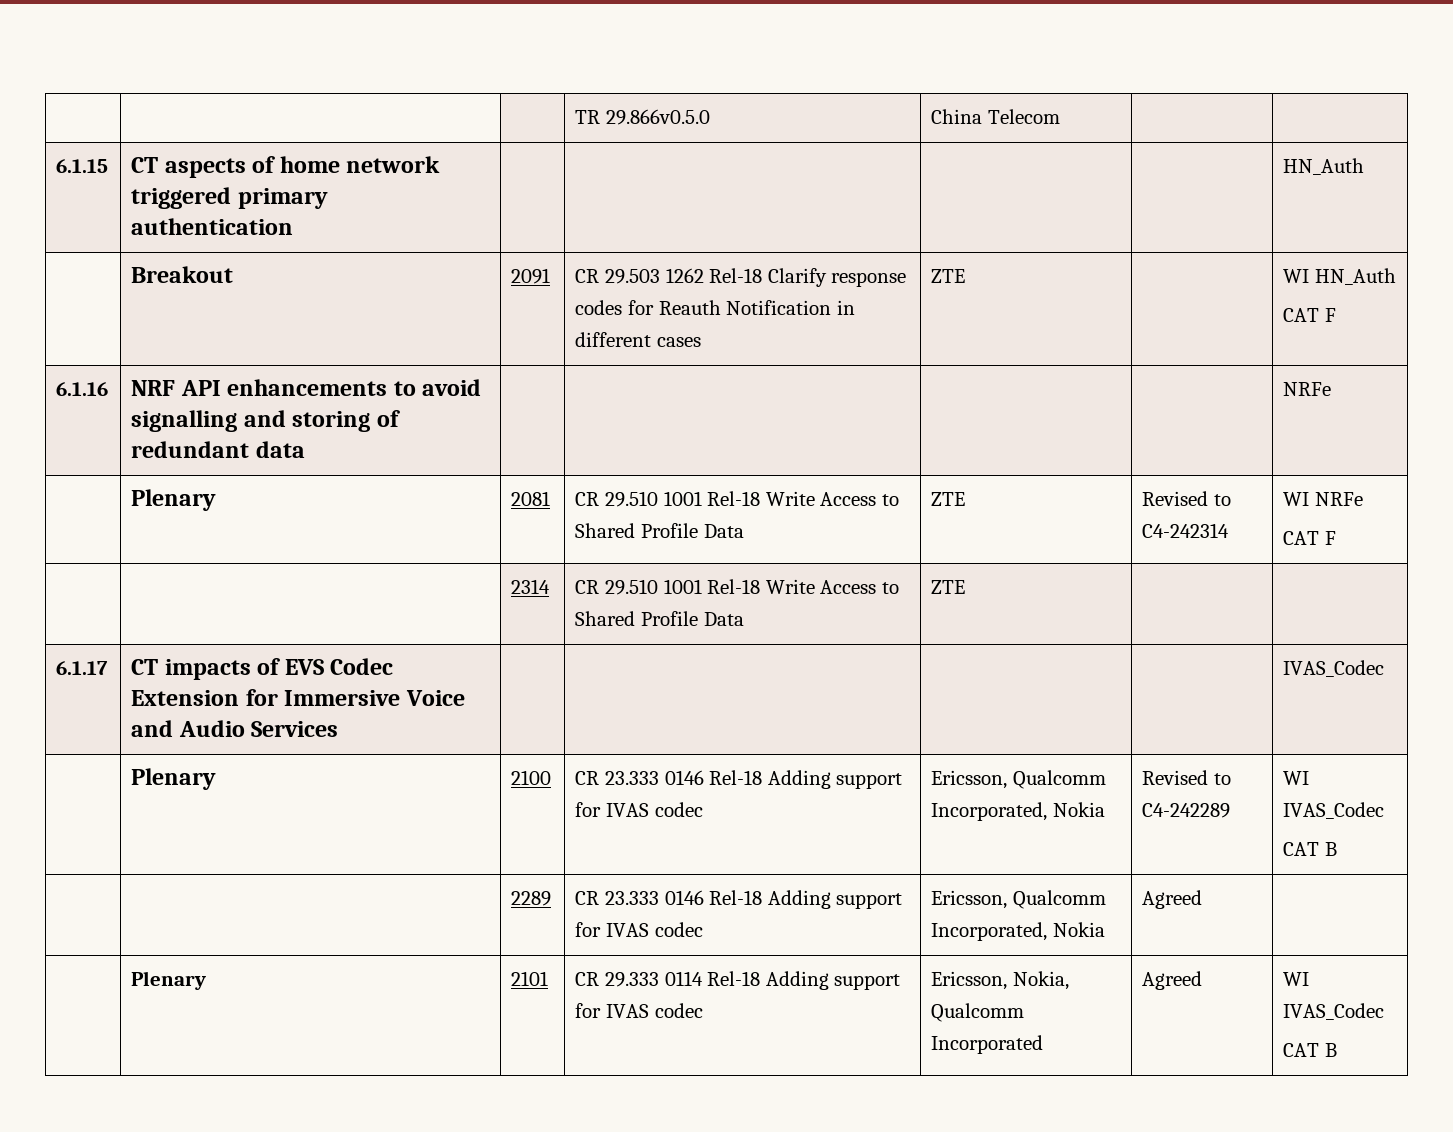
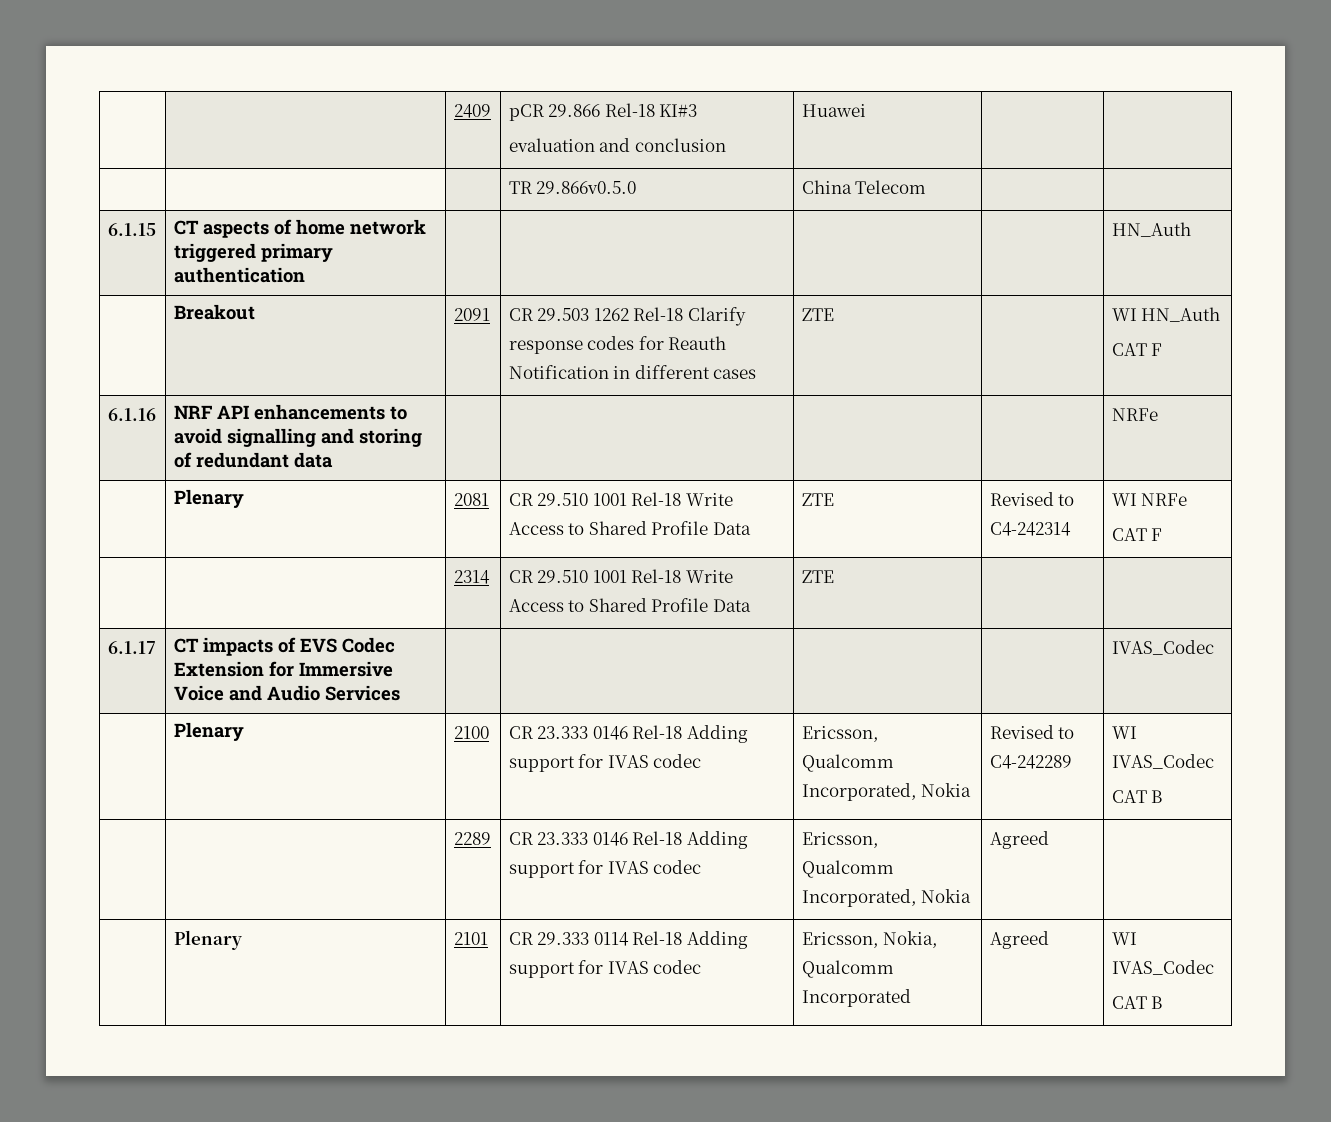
+ | | 2409 | pCR 29.866 Rel-18 KI#3
+ evaluation and conclusion | Huawei | |

